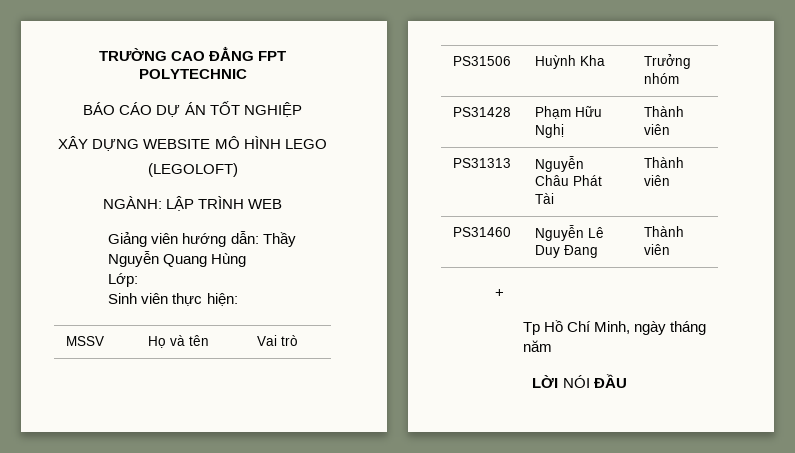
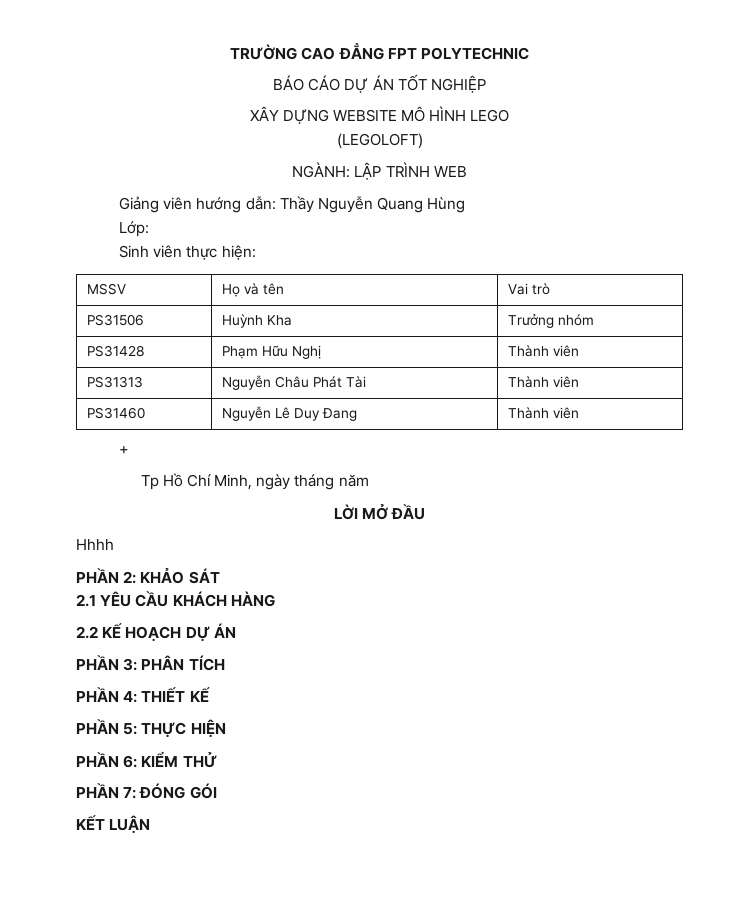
- LỜI NÓI ĐẦU
+ LỜI MỞ ĐẦU
+ Hhhh
+ PHẦN 2: KHẢO SÁT
+ 2.1 YÊU CẦU KHÁCH HÀNG
+ 2.2 KẾ HOẠCH DỰ ÁN
+ PHẦN 3: PHÂN TÍCH
+ PHẦN 4: THIẾT KẾ
+ PHẦN 5: THỰC HIỆN
+ PHẦN 6: KIỂM THỬ
+ PHẦN 7: ĐÓNG GÓI
+ KẾT LUẬN

